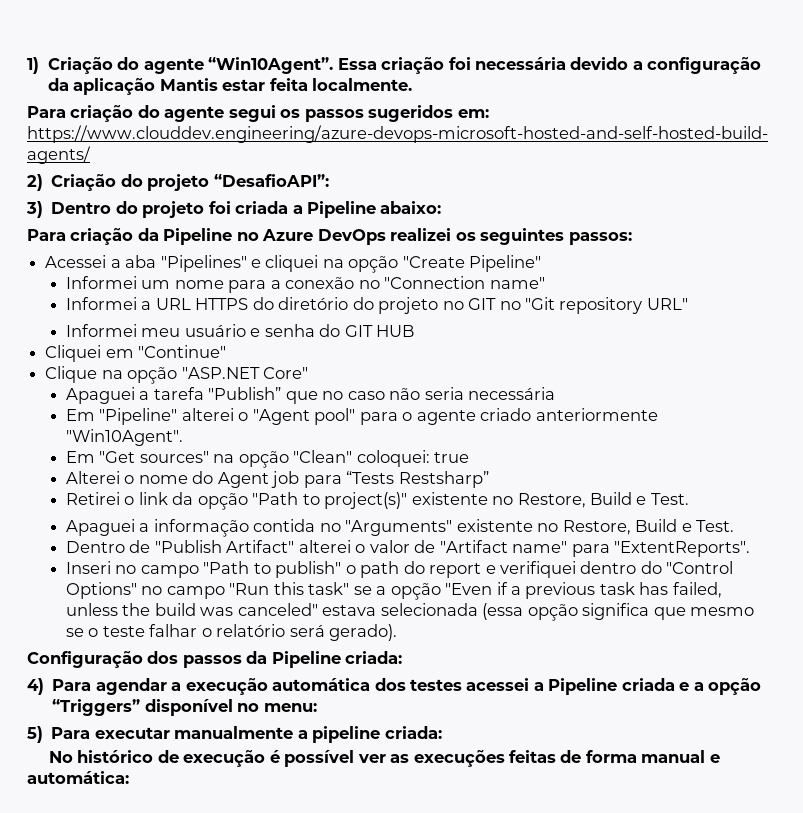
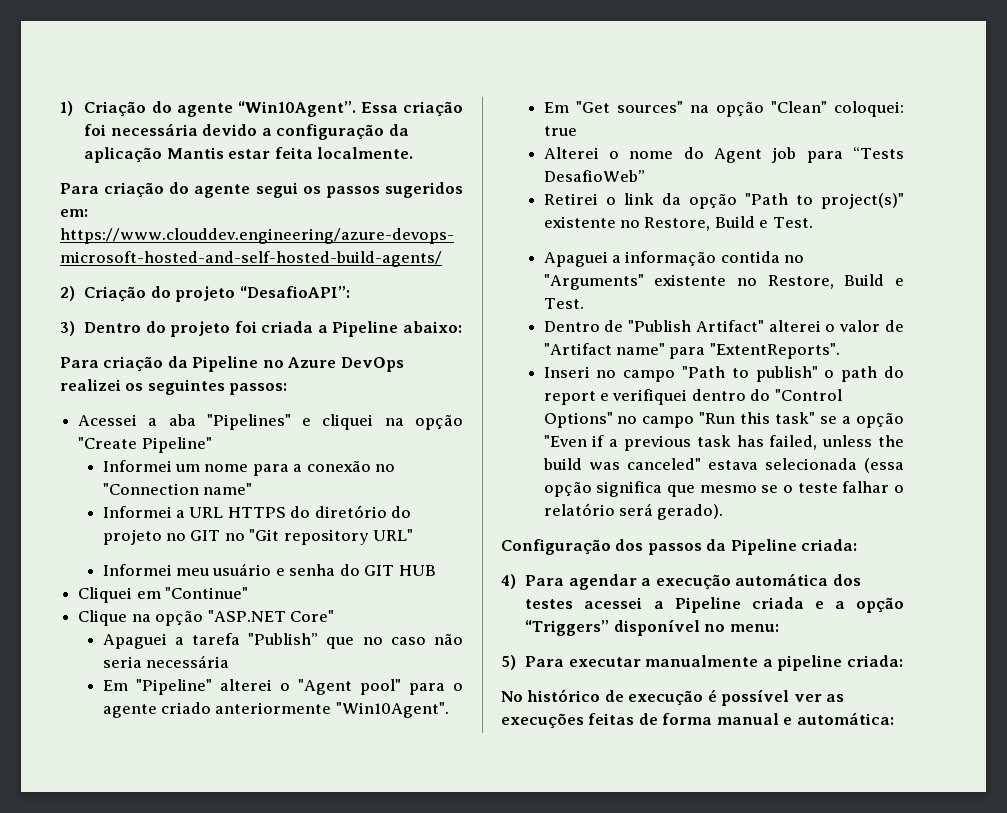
- Alterei o nome do Agent job para “Tests Restsharp”
+ Alterei o nome do Agent job para “Tests DesafioWeb”

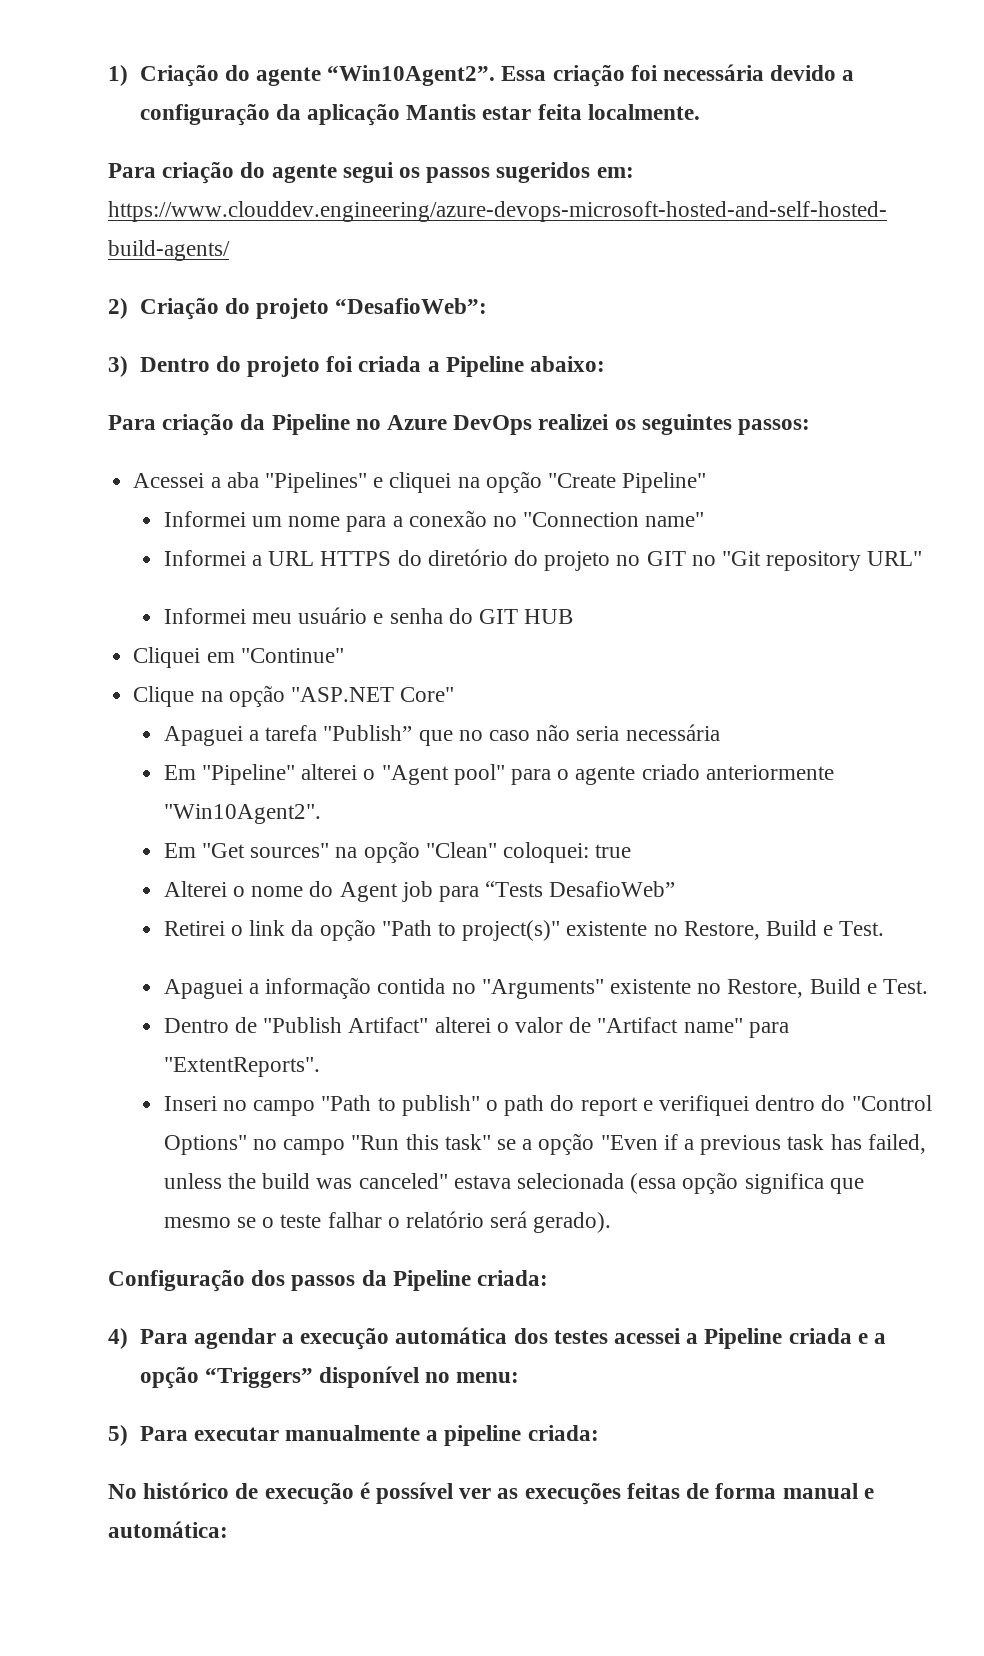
- 1) Criação do agente “Win10Agent”.
+ 1) Criação do agente “Win10Agent2”.
- 2) Criação do projeto “DesafioAPI”:
+ 2) Criação do projeto “DesafioWeb”:
- Em "Pipeline" alterei o "Agent pool" para o agente criado anteriormente "Win10Agent".
+ Em "Pipeline" alterei o "Agent pool" para o agente criado anteriormente "Win10Agent2".

